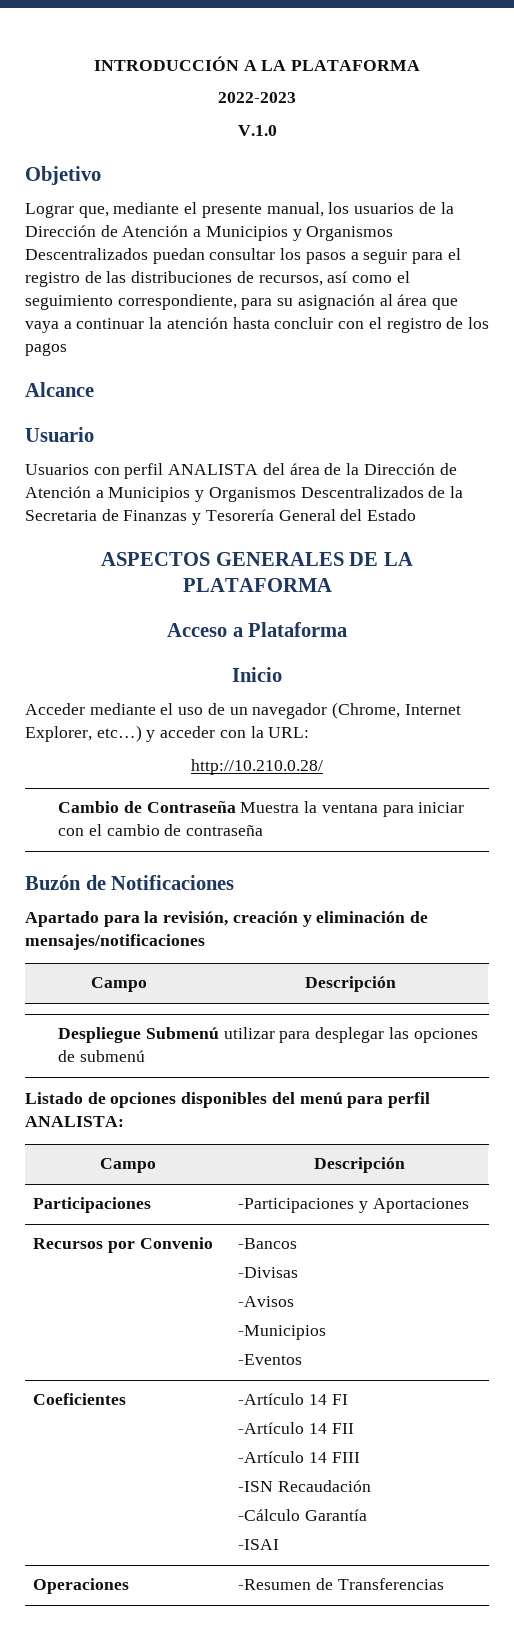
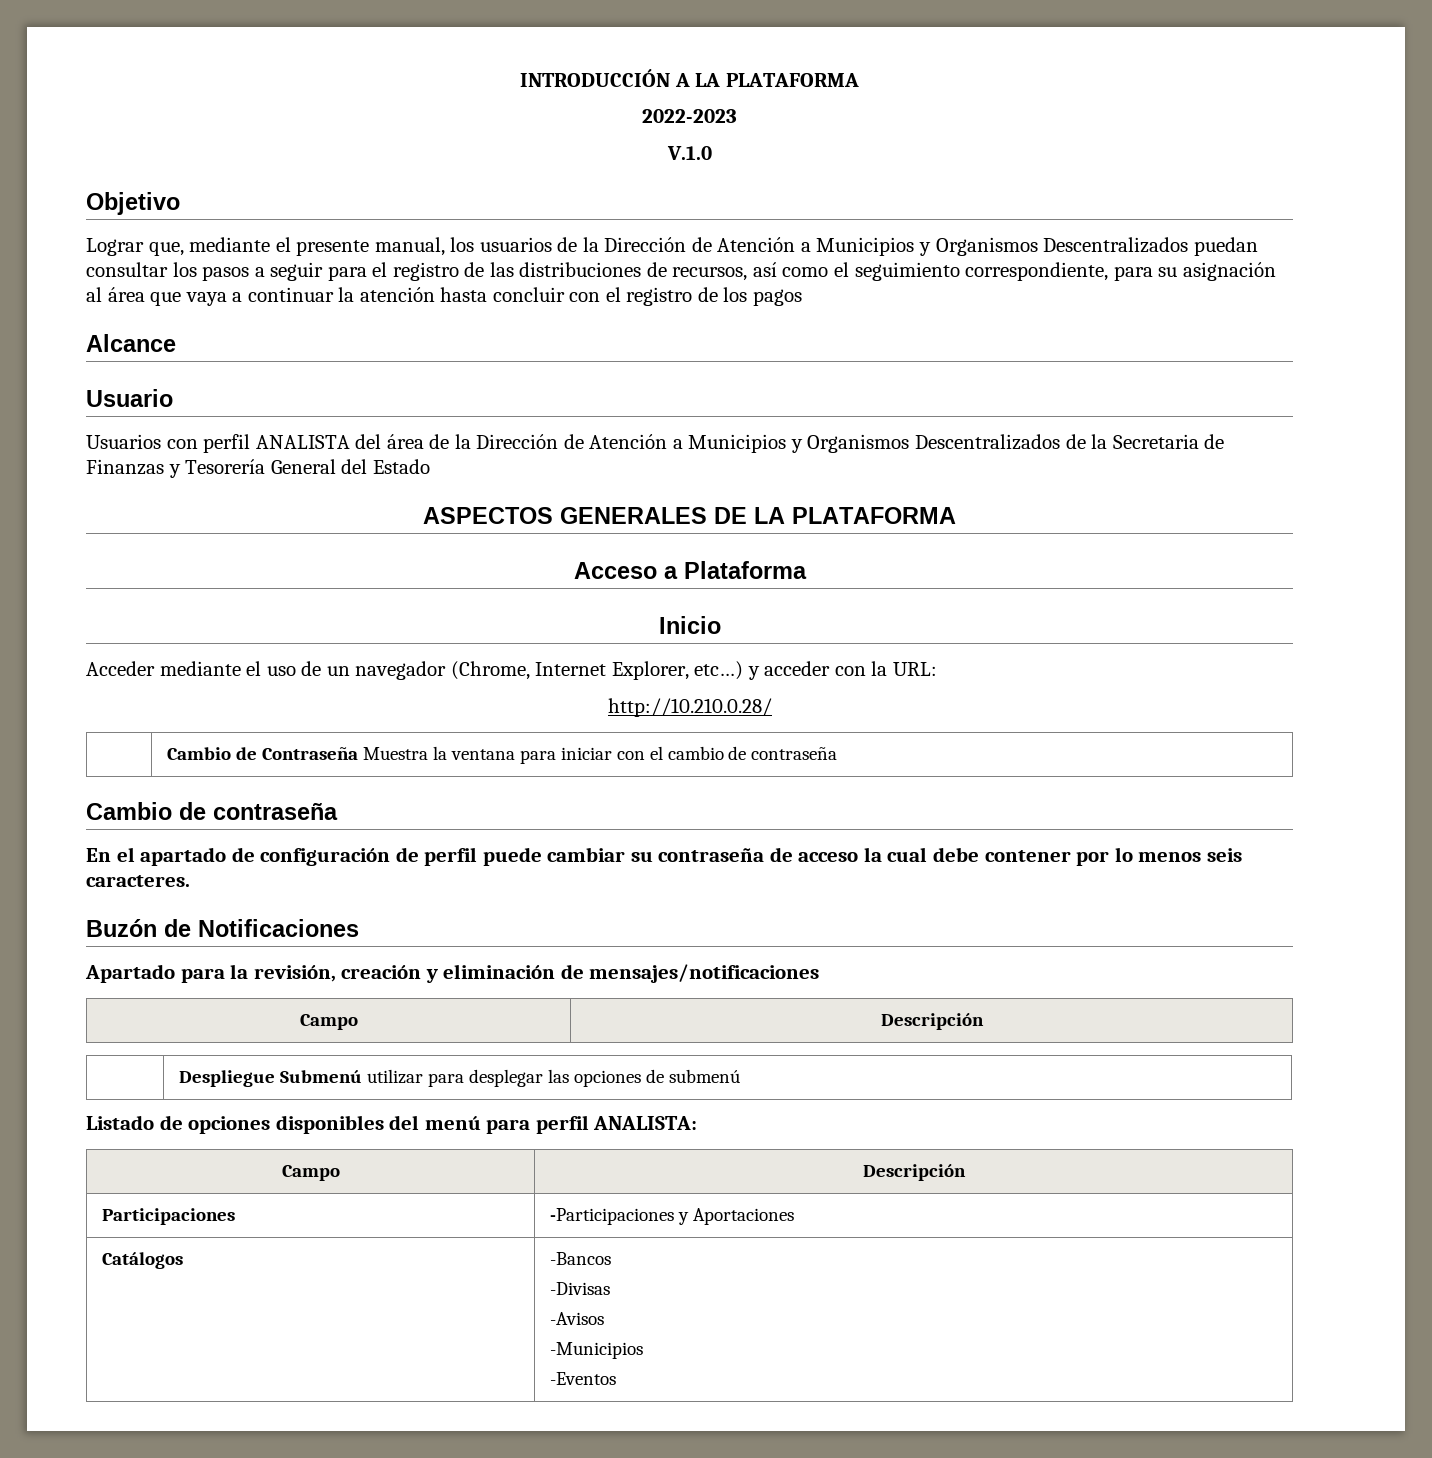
+ Cambio de contraseña
+ En el apartado de configuración de perfil puede cambiar su contraseña de acceso la cual debe contener por lo menos seis caracteres.
- Recursos por Convenio | -Bancos
+ Catálogos | -Bancos
- Coeficientes | -Artículo 14 FI
- -Artículo 14 FII
- -Artículo 14 FIII
- -ISN Recaudación
- -Cálculo Garantía
- -ISAI
- Operaciones | -Resumen de Transferencias

